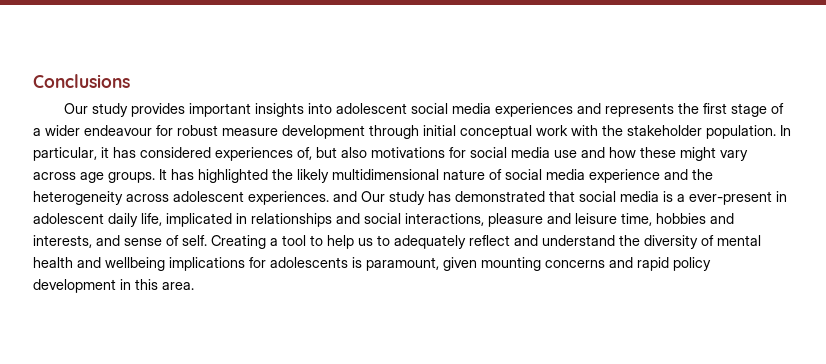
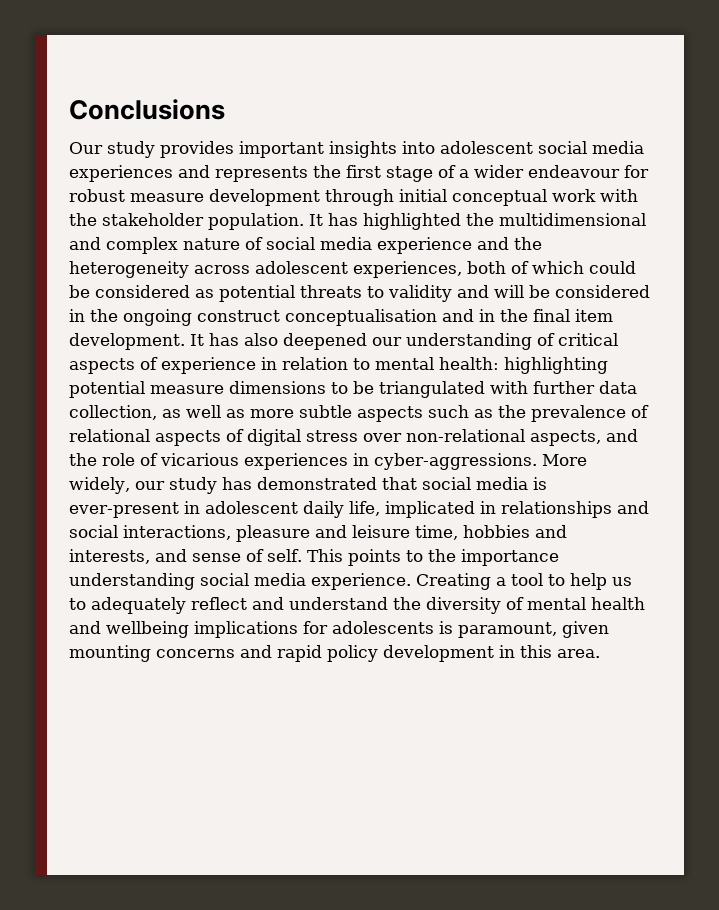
- In particular, it has considered experiences of, but also motivations for social media use and how these might vary across age groups.
- It has highlighted the likely multidimensional nature of social media experience and the heterogeneity across adolescent experiences. and Our study has demonstrated that social media is a ever-present in adolescent daily life, implicated in relationships and social interactions, pleasure and leisure time, hobbies and interests, and sense of self.
+ It has highlighted the multidimensional and complex nature of social media experience and the heterogeneity across adolescent experiences, both of which could be considered as potential threats to validity and will be considered in the ongoing construct conceptualisation and in the final item development. It has also deepened our understanding of critical aspects of experience in relation to mental health: highlighting potential measure dimensions to be triangulated with further data collection, as well as more subtle aspects such as the prevalence of relational aspects of digital stress over non-relational aspects, and the role of vicarious experiences in cyber-aggressions. More widely, our study has demonstrated that social media is ever-present in adolescent daily life, implicated in relationships and social interactions, pleasure and leisure time, hobbies and interests, and sense of self.
+ This points to the importance understanding social media experience.

